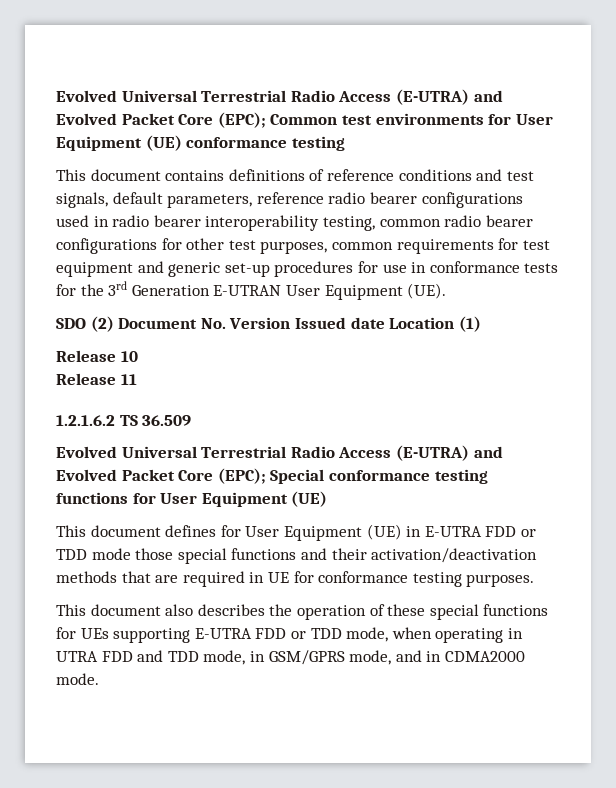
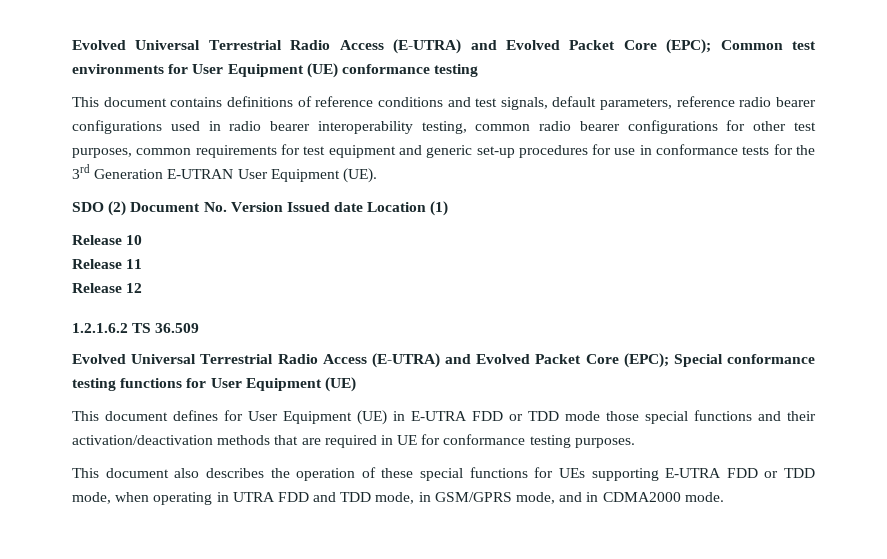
+ Release 12

